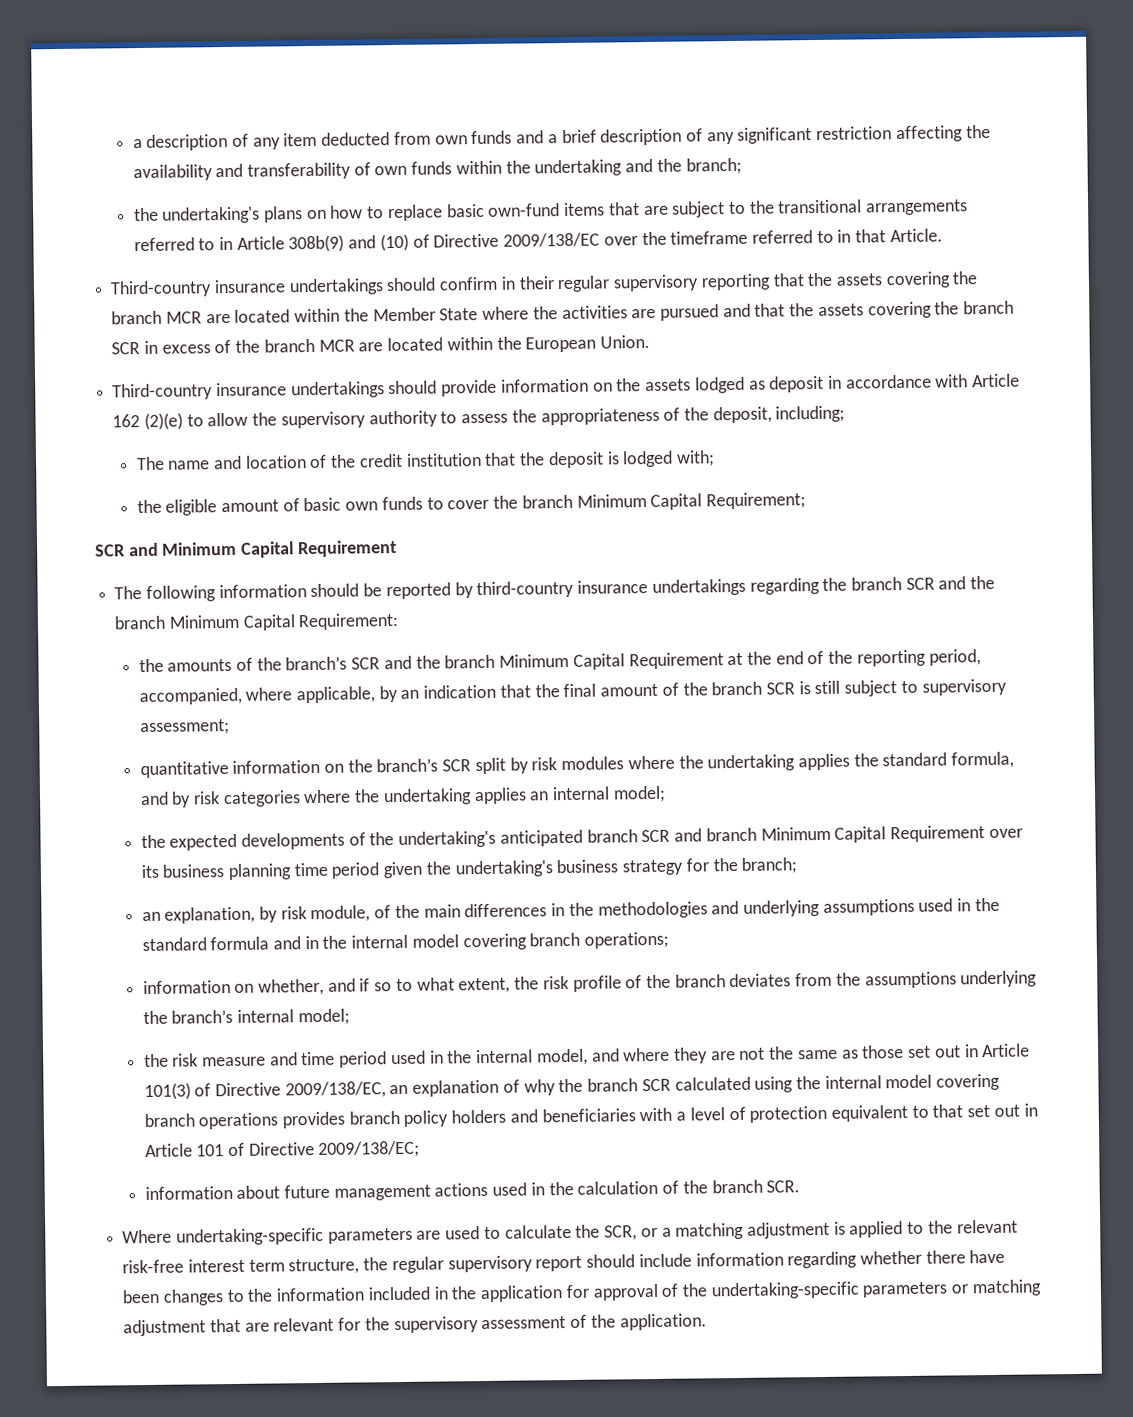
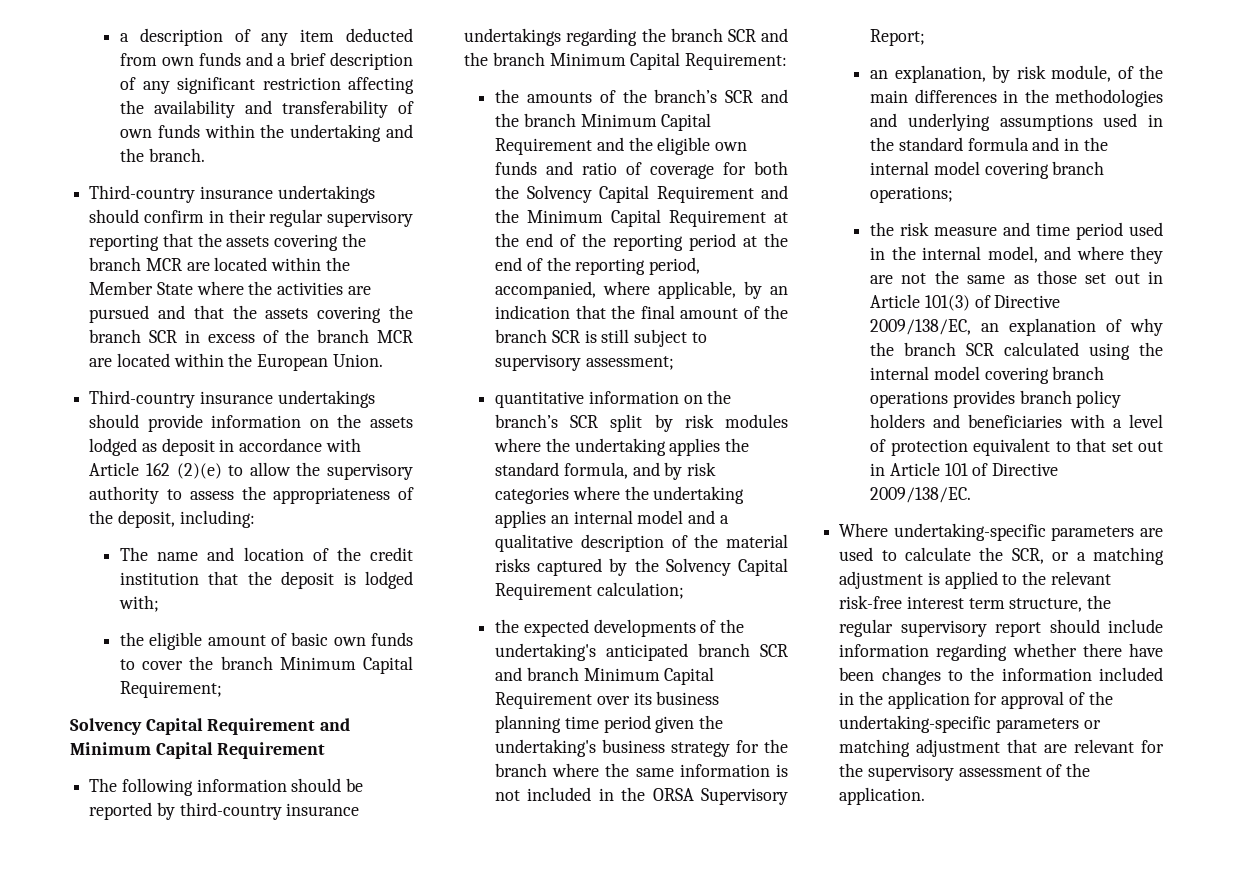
- a description of any item deducted from own funds and a brief description of any significant restriction affecting the availability and transferability of own funds within the undertaking and the branch;
- the undertaking's plans on how to replace basic own-fund items that are subject to the transitional arrangements referred to in Article 308b(9) and (10) of Directive 2009/138/EC over the timeframe referred to in that Article.
+ a description of any item deducted from own funds and a brief description of any significant restriction affecting the availability and transferability of own funds within the undertaking and the branch.
- Third-country insurance undertakings should provide information on the assets lodged as deposit in accordance with Article 162 (2)(e) to allow the supervisory authority to assess the appropriateness of the deposit, including;
+ Third-country insurance undertakings should provide information on the assets lodged as deposit in accordance with Article 162 (2)(e) to allow the supervisory authority to assess the appropriateness of the deposit, including:
- SCR and Minimum Capital Requirement
+ Solvency Capital Requirement and Minimum Capital Requirement
- the amounts of the branch’s SCR and the branch Minimum Capital Requirement at the end of the reporting period, accompanied, where applicable, by an indication that the final amount of the branch SCR is still subject to supervisory assessment;
+ the amounts of the branch’s SCR and the branch Minimum Capital Requirement and the eligible own funds and ratio of coverage for both the Solvency Capital Requirement and the Minimum Capital Requirement at the end of the reporting period at the end of the reporting period, accompanied, where applicable, by an indication that the final amount of the branch SCR is still subject to supervisory assessment;
- quantitative information on the branch’s SCR split by risk modules where the undertaking applies the standard formula, and by risk categories where the undertaking applies an internal model;
+ quantitative information on the branch’s SCR split by risk modules where the undertaking applies the standard formula, and by risk categories where the undertaking applies an internal model and a qualitative description of the material risks captured by the Solvency Capital Requirement calculation;
- the expected developments of the undertaking's anticipated branch SCR and branch Minimum Capital Requirement over its business planning time period given the undertaking's business strategy for the branch;
+ the expected developments of the undertaking's anticipated branch SCR and branch Minimum Capital Requirement over its business planning time period given the undertaking's business strategy for the branch where the same information is not included in the ORSA Supervisory Report;
- information on whether, and if so to what extent, the risk profile of the branch deviates from the assumptions underlying the branch’s internal model;
- the risk measure and time period used in the internal model, and where they are not the same as those set out in Article 101(3) of Directive 2009/138/EC, an explanation of why the branch SCR calculated using the internal model covering branch operations provides branch policy holders and beneficiaries with a level of protection equivalent to that set out in Article 101 of Directive 2009/138/EC;
- information about future management actions used in the calculation of the branch SCR.
+ the risk measure and time period used in the internal model, and where they are not the same as those set out in Article 101(3) of Directive 2009/138/EC, an explanation of why the branch SCR calculated using the internal model covering branch operations provides branch policy holders and beneficiaries with a level of protection equivalent to that set out in Article 101 of Directive 2009/138/EC.

